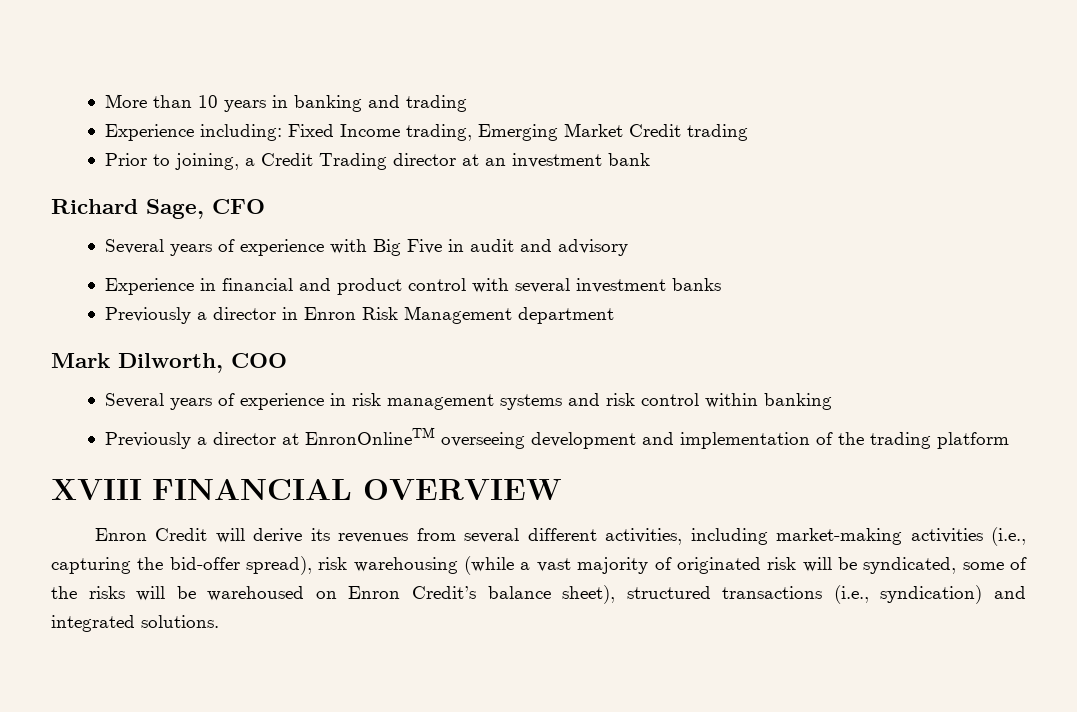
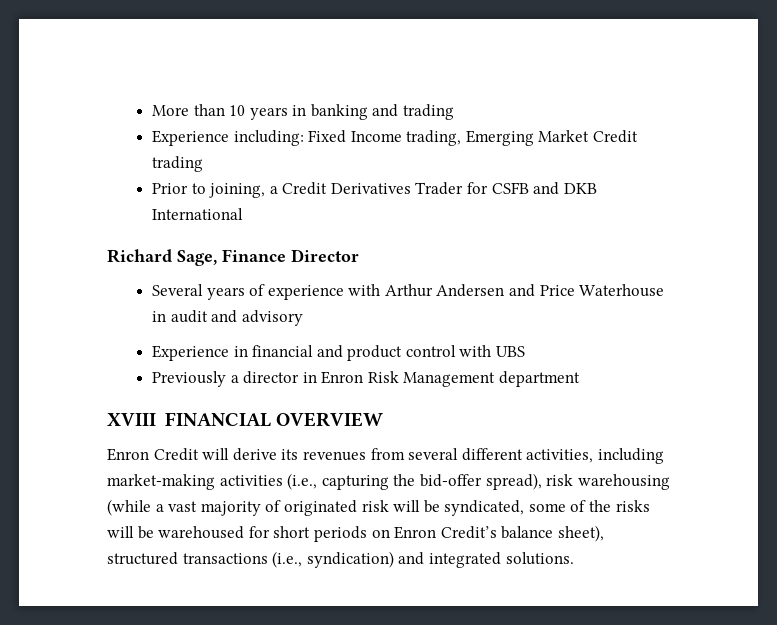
- Prior to joining, a Credit Trading director at an investment bank
+ Prior to joining, a Credit Derivatives Trader for CSFB and DKB International
- Richard Sage, CFO
+ Richard Sage, Finance Director
- Several years of experience with Big Five in audit and advisory
+ Several years of experience with Arthur Andersen and Price Waterhouse in audit and advisory
- Experience in financial and product control with several investment banks
+ Experience in financial and product control with UBS
- Mark Dilworth, COO
- Several years of experience in risk management systems and risk control within banking
- Previously a director at EnronOnlineTM overseeing development and implementation of the trading platform
- Enron Credit will derive its revenues from several different activities, including market-making activities (i.e., capturing the bid-offer spread), risk warehousing (while a vast majority of originated risk will be syndicated, some of the risks will be warehoused on Enron Credit’s balance sheet), structured transactions (i.e., syndication) and integrated solutions.
+ Enron Credit will derive its revenues from several different activities, including market-making activities (i.e., capturing the bid-offer spread), risk warehousing (while a vast majority of originated risk will be syndicated, some of the risks will be warehoused for short periods on Enron Credit’s balance sheet), structured transactions (i.e., syndication) and integrated solutions.

